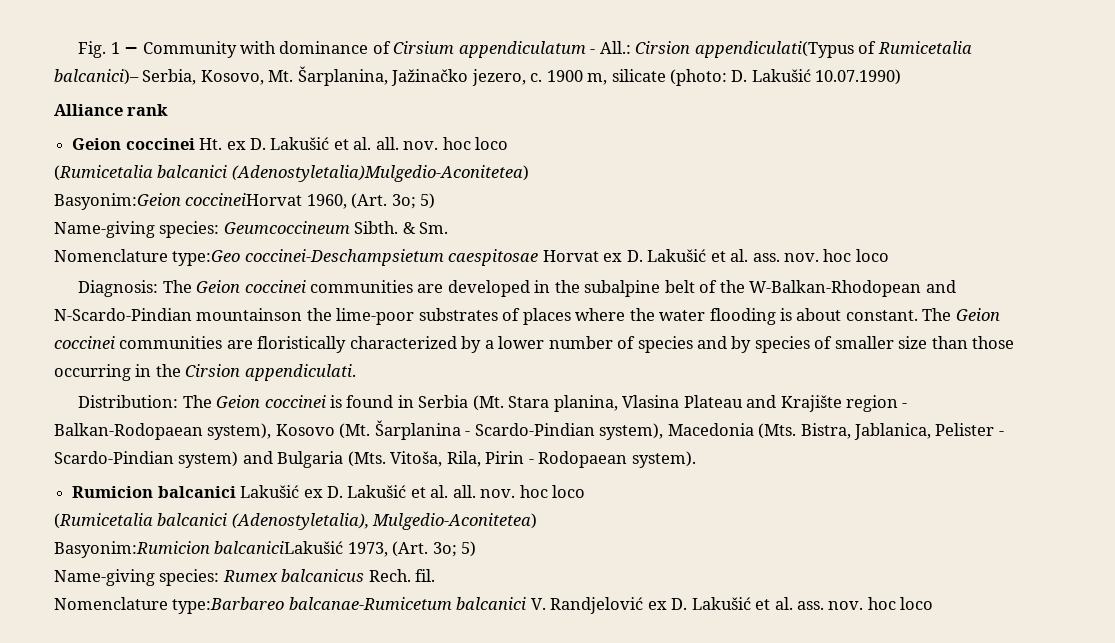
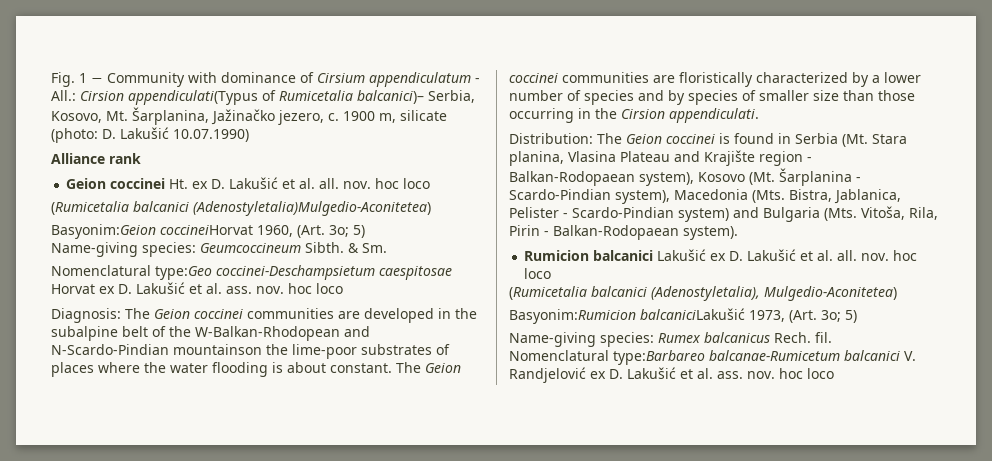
- Nomenclature type:Geo coccinei-Deschampsietum caespitosae Horvat ex D. Lakušić et al. ass. nov. hoc loco
+ Nomenclatural type:Geo coccinei-Deschampsietum caespitosae Horvat ex D. Lakušić et al. ass. nov. hoc loco
- Distribution: The Geion coccinei is found in Serbia (Mt. Stara planina, Vlasina Plateau and Krajište region - Balkan-Rodopaean system), Kosovo (Mt. Šarplanina - Scardo-Pindian system), Macedonia (Mts. Bistra, Jablanica, Pelister - Scardo-Pindian system) and Bulgaria (Mts. Vitoša, Rila, Pirin - Rodopaean system).
+ Distribution: The Geion coccinei is found in Serbia (Mt. Stara planina, Vlasina Plateau and Krajište region - Balkan-Rodopaean system), Kosovo (Mt. Šarplanina - Scardo-Pindian system), Macedonia (Mts. Bistra, Jablanica, Pelister - Scardo-Pindian system) and Bulgaria (Mts. Vitoša, Rila, Pirin - Balkan-Rodopaean system).
- Nomenclature type:Barbareo balcanae-Rumicetum balcanici V. Randjelović ex D. Lakušić et al. ass. nov. hoc loco
+ Nomenclatural type:Barbareo balcanae-Rumicetum balcanici V. Randjelović ex D. Lakušić et al. ass. nov. hoc loco

